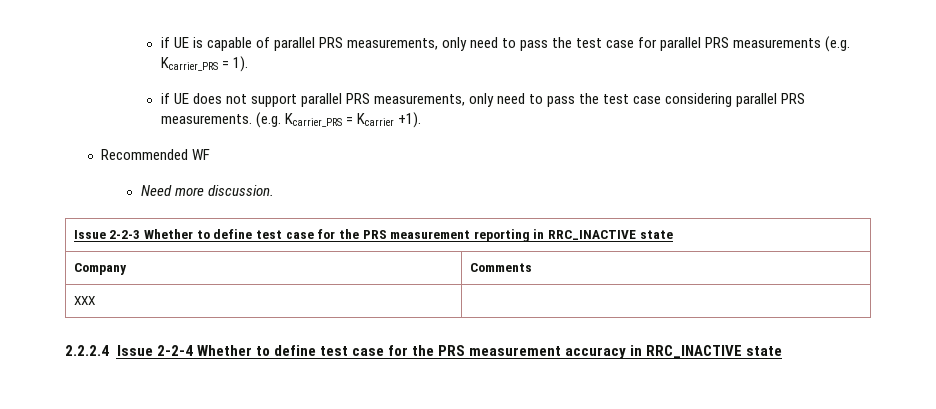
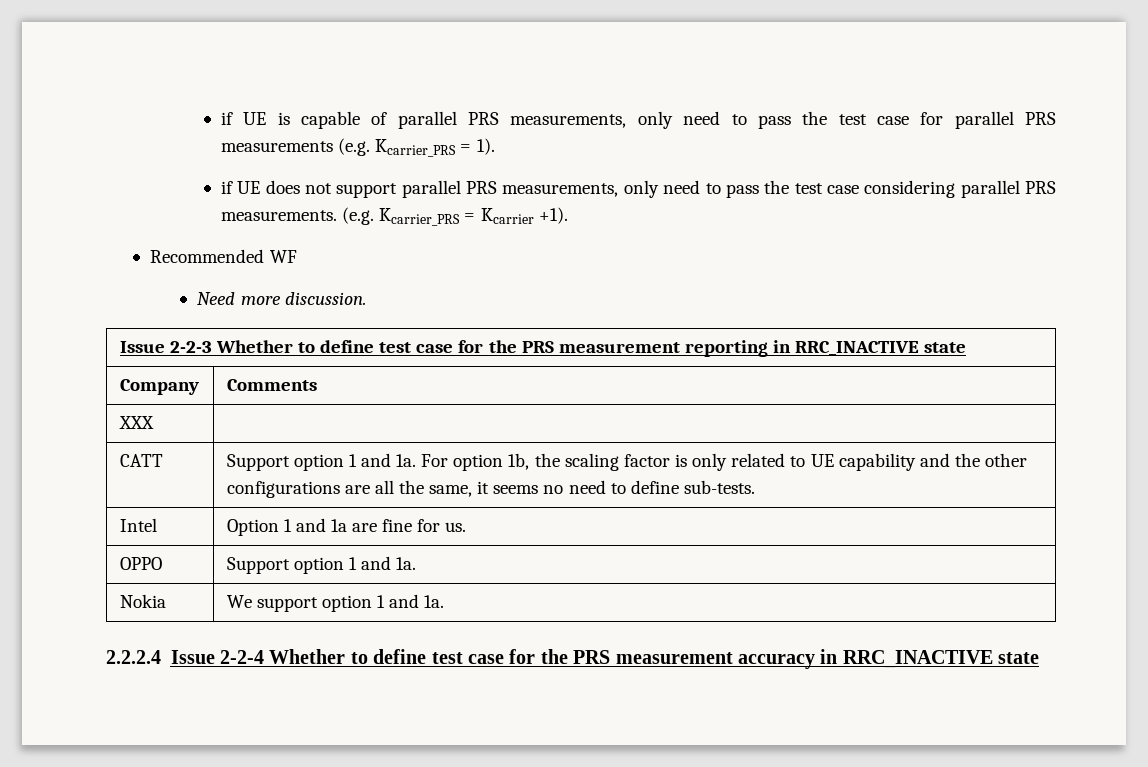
+ CATT | Support option 1 and 1a. For option 1b, the scaling factor is only related to UE capability and the other configurations are all the same, it seems no need to define sub-tests.
+ Intel | Option 1 and 1a are fine for us.
+ OPPO | Support option 1 and 1a.
+ Nokia | We support option 1 and 1a.

